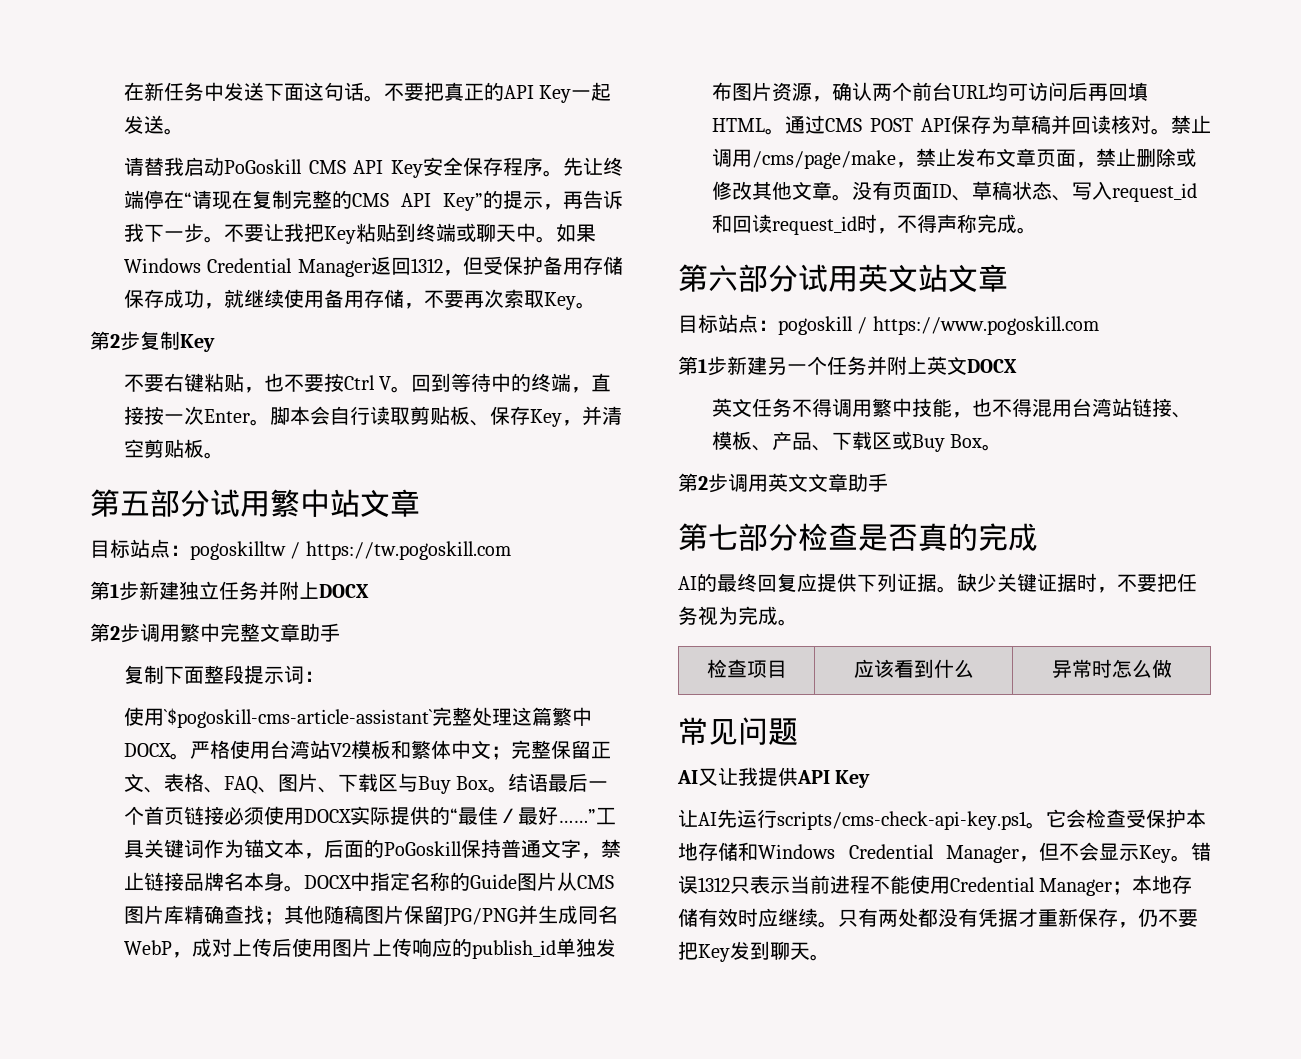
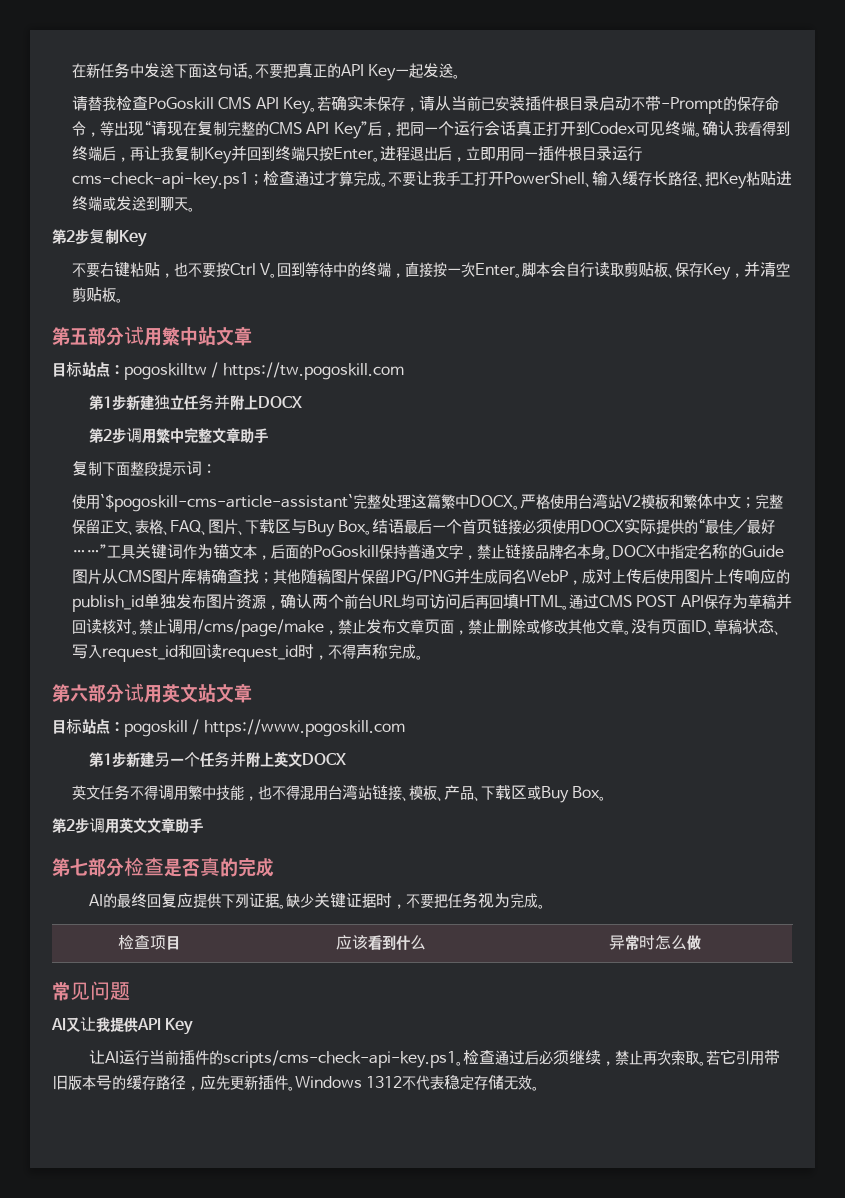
- 请替我启动PoGoskill CMS API Key安全保存程序。先让终端停在“请现在复制完整的CMS API Key”的提示，再告诉我下一步。不要让我把Key粘贴到终端或聊天中。如果Windows Credential Manager返回1312，但受保护备用存储保存成功，就继续使用备用存储，不要再次索取Key。
+ 请替我检查PoGoskill CMS API Key。若确实未保存，请从当前已安装插件根目录启动不带-Prompt的保存命令，等出现“请现在复制完整的CMS API Key”后，把同一个运行会话真正打开到Codex可见终端。确认我看得到终端后，再让我复制Key并回到终端只按Enter。进程退出后，立即用同一插件根目录运行cms-check-api-key.ps1；检查通过才算完成。不要让我手工打开PowerShell、输入缓存长路径、把Key粘贴进终端或发送到聊天。
- 让AI先运行scripts/cms-check-api-key.ps1。它会检查受保护本地存储和Windows Credential Manager，但不会显示Key。错误1312只表示当前进程不能使用Credential Manager；本地存储有效时应继续。只有两处都没有凭据才重新保存，仍不要把Key发到聊天。
+ 让AI运行当前插件的scripts/cms-check-api-key.ps1。检查通过后必须继续，禁止再次索取。若它引用带旧版本号的缓存路径，应先更新插件。Windows 1312不代表稳定存储无效。

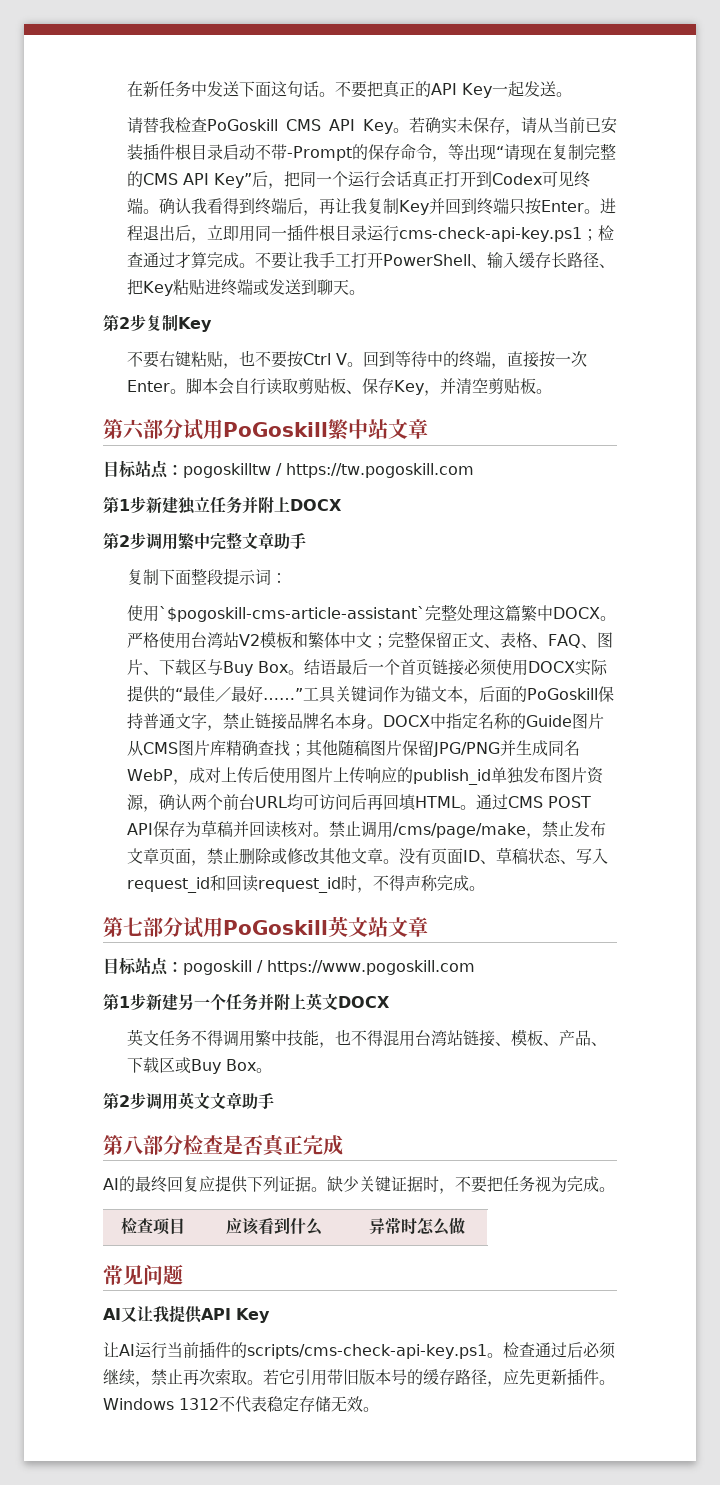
- 第五部分试用繁中站文章
+ 第六部分试用PoGoskill繁中站文章
- 第六部分试用英文站文章
+ 第七部分试用PoGoskill英文站文章
- 第七部分检查是否真的完成
+ 第八部分检查是否真正完成

